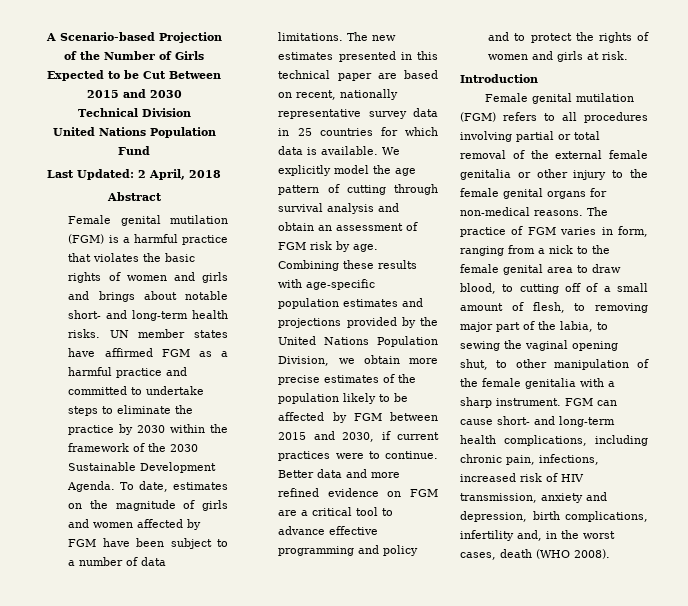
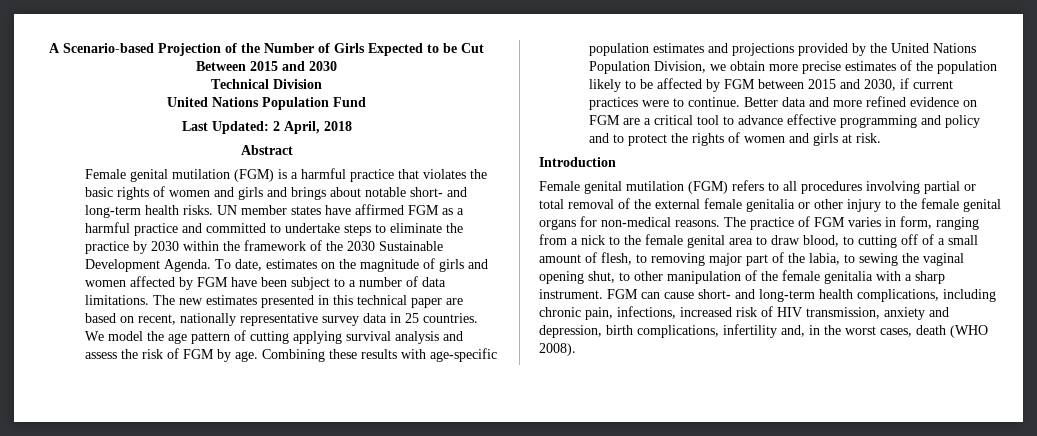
- The new estimates presented in this technical paper are based on recent, nationally representative survey data in 25 countries for which data is available. We explicitly model the age pattern of cutting through survival analysis and obtain an assessment of FGM risk by age.
+ The new estimates presented in this technical paper are based on recent, nationally representative survey data in 25 countries. We model the age pattern of cutting applying survival analysis and assess the risk of FGM by age.

